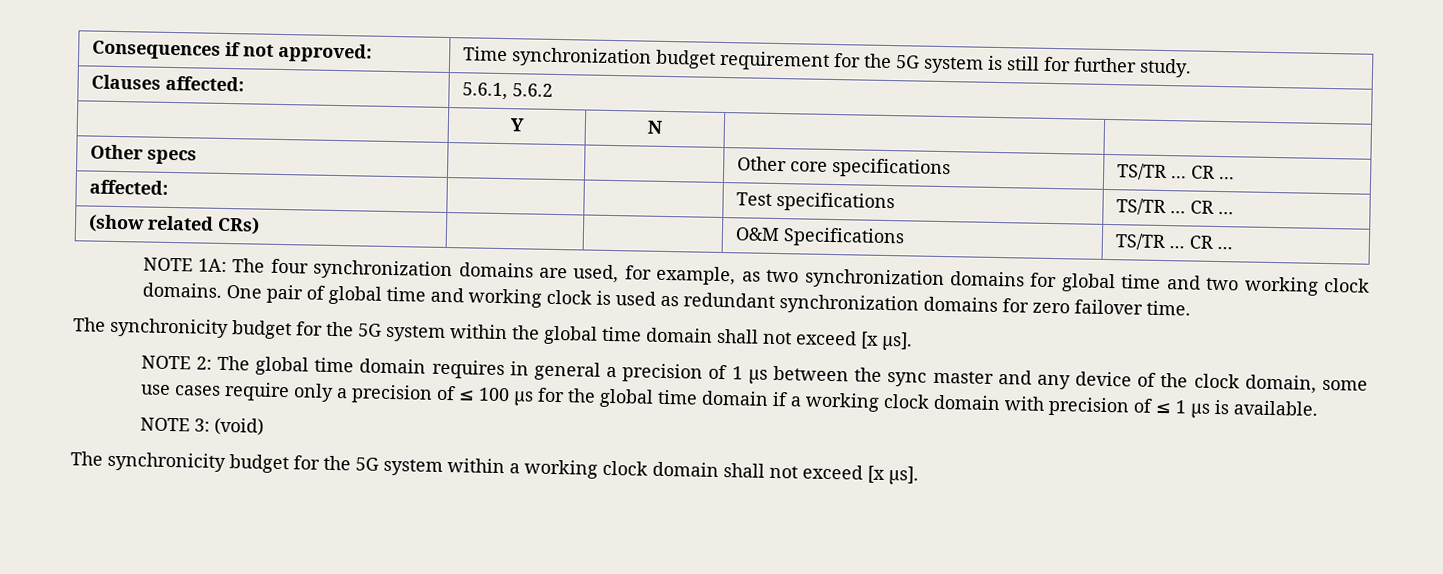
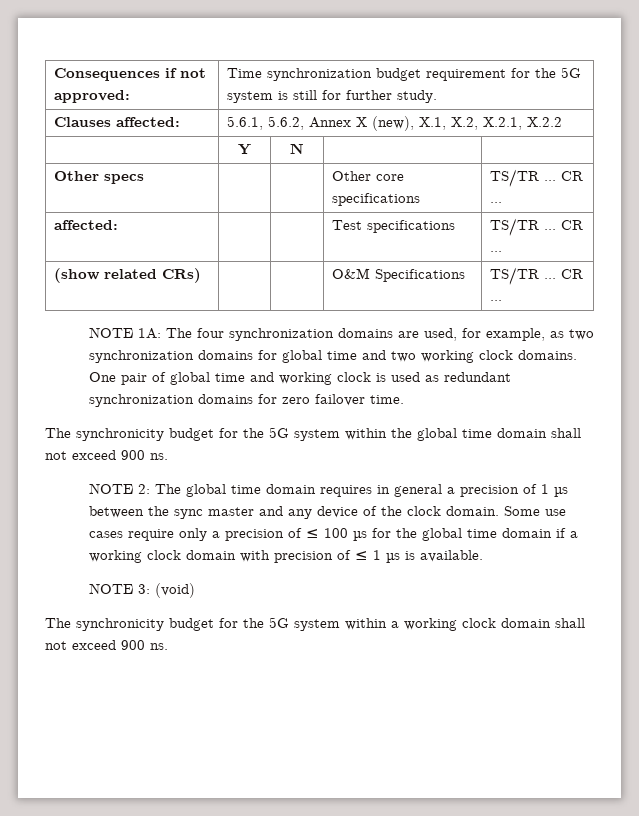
- Clauses affected: | 5.6.1, 5.6.2
+ Clauses affected: | 5.6.1, 5.6.2, Annex X (new), X.1, X.2, X.2.1, X.2.2
- The synchronicity budget for the 5G system within the global time domain shall not exceed [x µs].
+ The synchronicity budget for the 5G system within the global time domain shall not exceed 900 ns.
- NOTE 2: The global time domain requires in general a precision of 1 µs between the sync master and any device of the clock domain, some use cases require only a precision of ≤ 100 µs for the global time domain if a working clock domain with precision of ≤ 1 µs is available.
+ NOTE 2: The global time domain requires in general a precision of 1 µs between the sync master and any device of the clock domain. Some use cases require only a precision of ≤ 100 µs for the global time domain if a working clock domain with precision of ≤ 1 µs is available.
- The synchronicity budget for the 5G system within a working clock domain shall not exceed [x µs].
+ The synchronicity budget for the 5G system within a working clock domain shall not exceed 900 ns.

